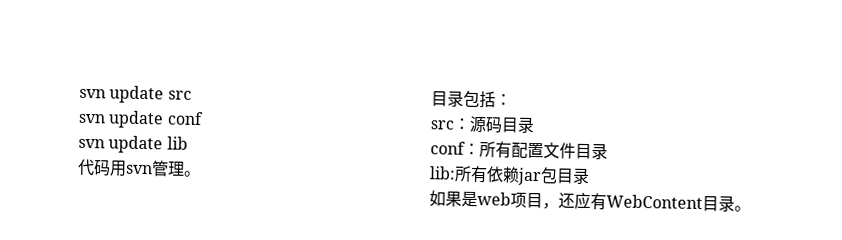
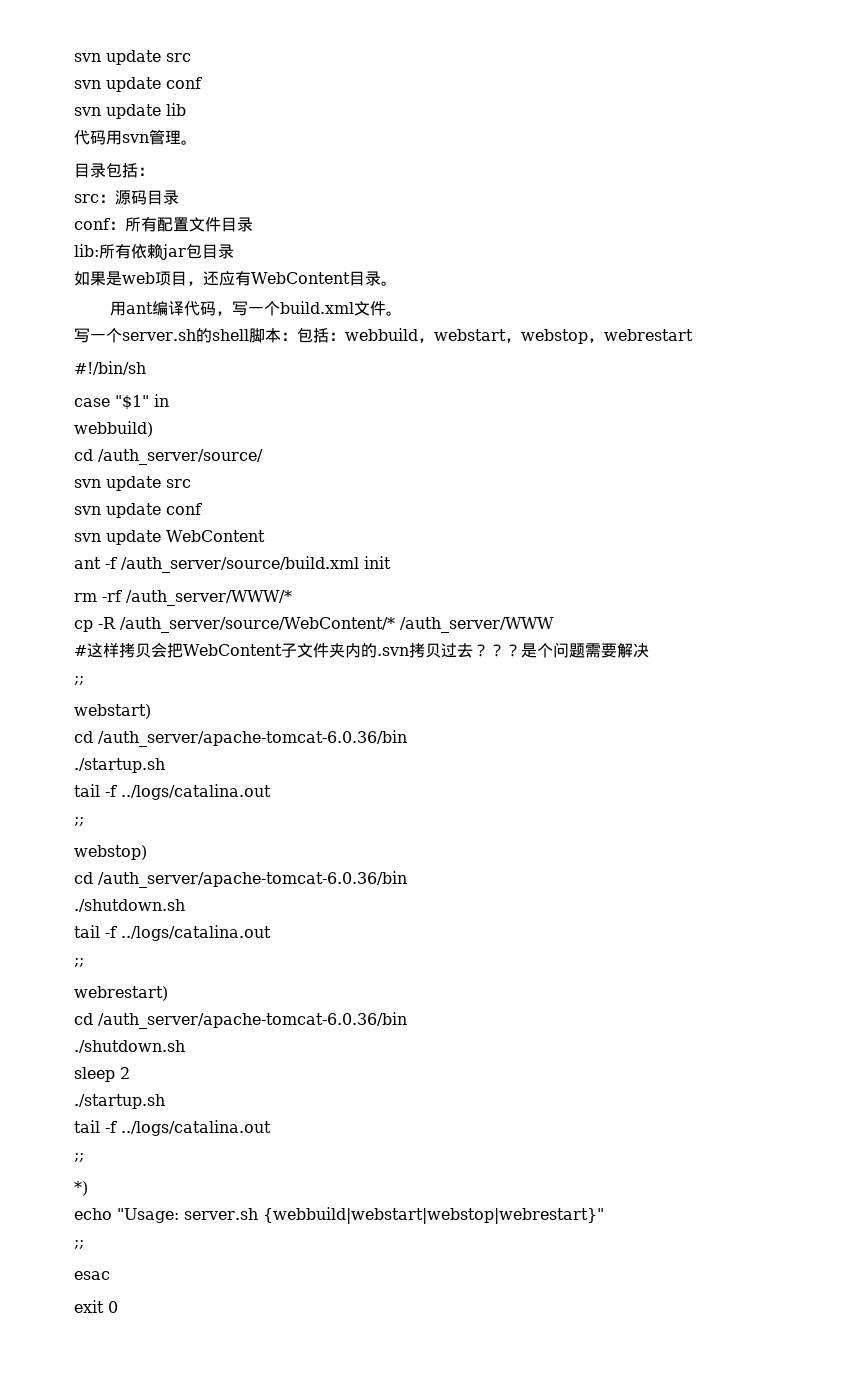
+ 用ant编译代码，写一个build.xml文件。
+ 写一个server.sh的shell脚本：包括：webbuild，webstart，webstop，webrestart
+ #!/bin/sh
+ case "$1" in
+ webbuild)
+ cd /auth_server/source/
+ svn update src
+ svn update conf
+ svn update WebContent
+ ant -f /auth_server/source/build.xml init
+ rm -rf /auth_server/WWW/*
+ cp -R /auth_server/source/WebContent/* /auth_server/WWW
+ #这样拷贝会把WebContent子文件夹内的.svn拷贝过去？？？是个问题需要解决
+ ;;
+ webstart)
+ cd /auth_server/apache-tomcat-6.0.36/bin
+ ./startup.sh
+ tail -f ../logs/catalina.out
+ ;;
+ webstop)
+ cd /auth_server/apache-tomcat-6.0.36/bin
+ ./shutdown.sh
+ tail -f ../logs/catalina.out
+ ;;
+ webrestart)
+ cd /auth_server/apache-tomcat-6.0.36/bin
+ ./shutdown.sh
+ sleep 2
+ ./startup.sh
+ tail -f ../logs/catalina.out
+ ;;
+ *)
+ echo "Usage: server.sh {webbuild|webstart|webstop|webrestart}"
+ ;;
+ esac
+ exit 0

